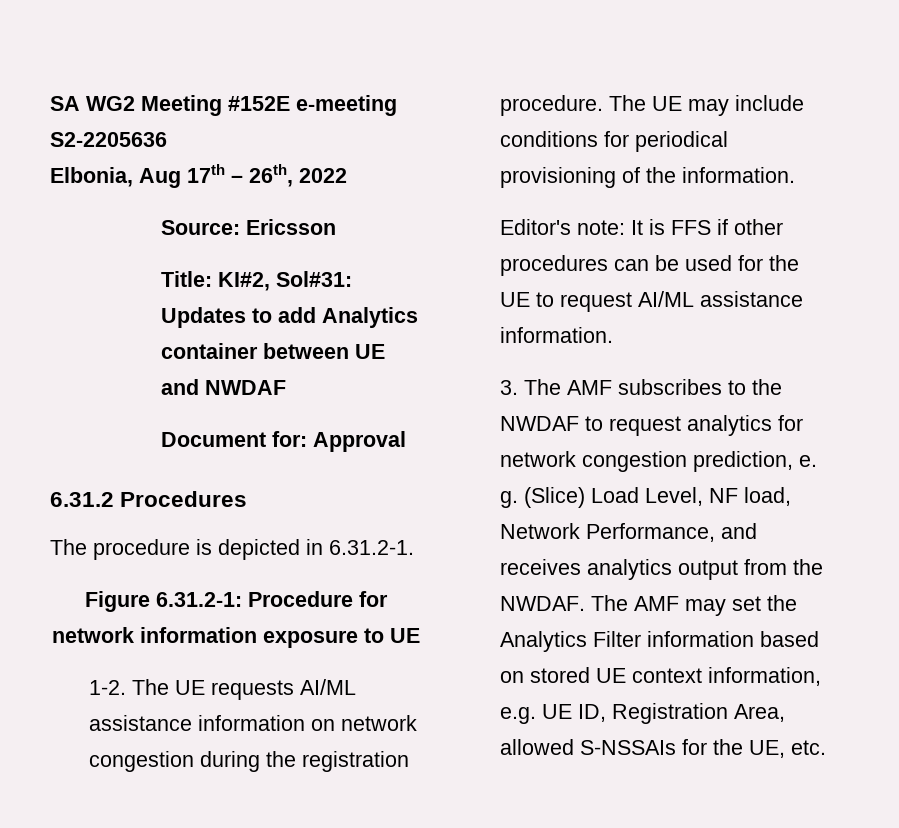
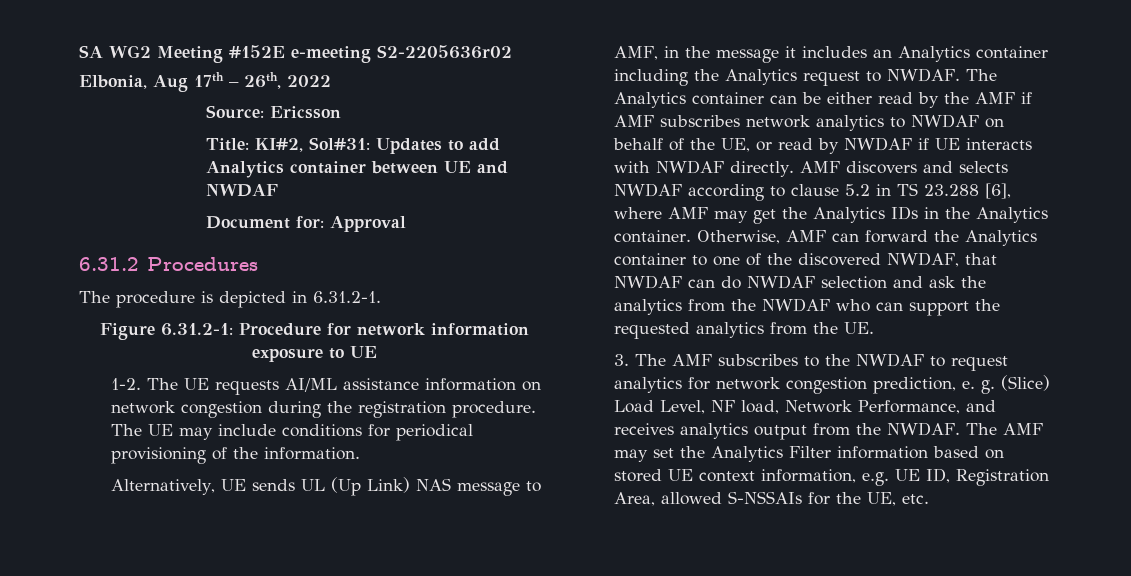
- SA WG2 Meeting #152E e-meeting S2-2205636
+ SA WG2 Meeting #152E e-meeting S2-2205636r02
- Editor's note: It is FFS if other procedures can be used for the UE to request AI/ML assistance information.
+ Alternatively, UE sends UL (Up Link) NAS message to AMF, in the message it includes an Analytics container including the Analytics request to NWDAF. The Analytics container can be either read by the AMF if AMF subscribes network analytics to NWDAF on behalf of the UE, or read by NWDAF if UE interacts with NWDAF directly. AMF discovers and selects NWDAF according to clause 5.2 in TS 23.288 [6], where AMF may get the Analytics IDs in the Analytics container. Otherwise, AMF can forward the Analytics container to one of the discovered NWDAF, that NWDAF can do NWDAF selection and ask the analytics from the NWDAF who can support the requested analytics from the UE.

